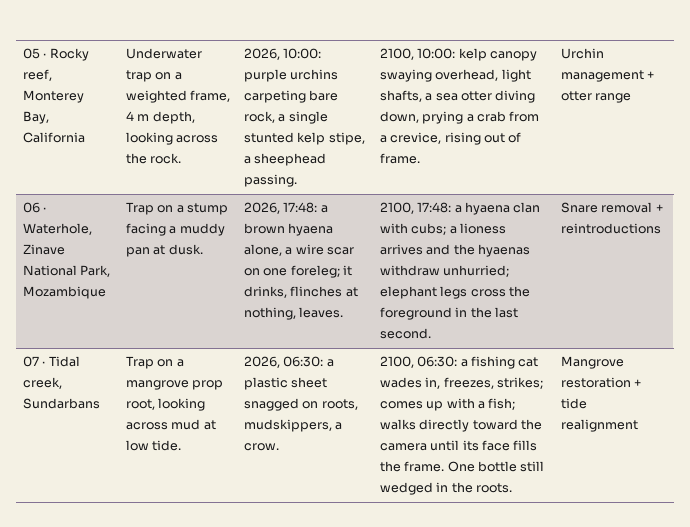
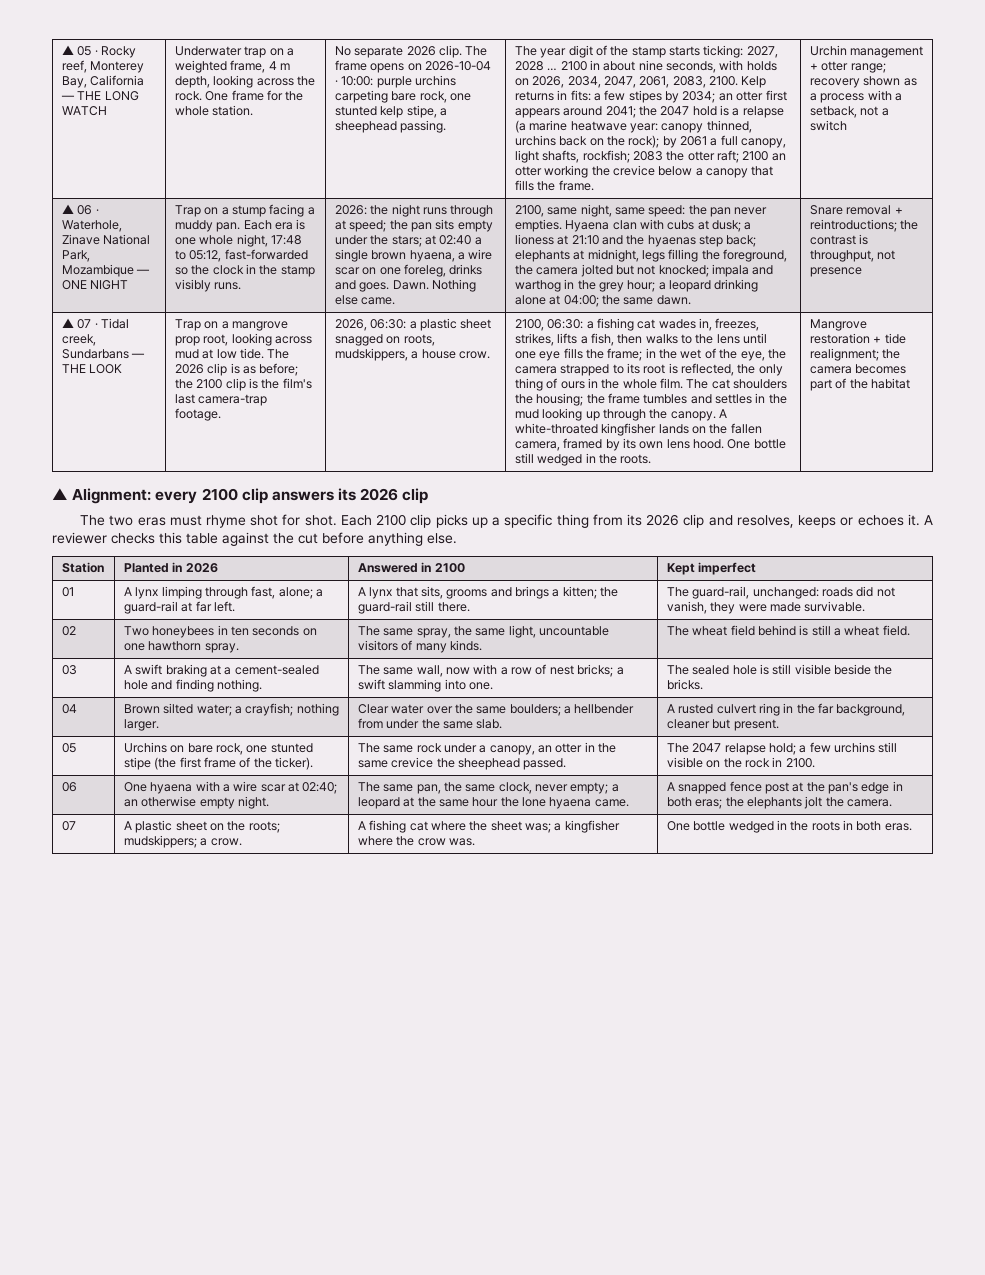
- 05 · Rocky reef, Monterey Bay, California
+ ▲ 05 · Rocky reef, Monterey Bay, California — THE LONG WATCH
- Underwater trap on a weighted frame, 4 m depth, looking across the rock. | 2026, 10:00: purple urchins carpeting bare rock, a single stunted kelp stipe, a sheephead passing.
+ Underwater trap on a weighted frame, 4 m depth, looking across the rock. One frame for the whole station. | No separate 2026 clip. The frame opens on 2026-10-04 · 10:00: purple urchins carpeting bare rock, one stunted kelp stipe, a sheephead passing.
- 2100, 10:00: kelp canopy swaying overhead, light shafts, a sea otter diving down, prying a crab from a crevice, rising out of frame.
+ The year digit of the stamp starts ticking: 2027, 2028 … 2100 in about nine seconds, with holds on 2026, 2034, 2047, 2061, 2083, 2100. Kelp returns in fits: a few stipes by 2034; an otter first appears around 2041; the 2047 hold is a relapse (a marine heatwave year: canopy thinned, urchins back on the rock); by 2061 a full canopy, light shafts, rockfish; 2083 the otter raft; 2100 an otter working the crevice below a canopy that fills the frame.
- Urchin management + otter range
- 06 · Waterhole, Zinave National Park, Mozambique
+ Urchin management + otter range; recovery shown as a process with a setback, not a switch
+ ▲ 06 · Waterhole, Zinave National Park, Mozambique — ONE NIGHT
- Trap on a stump facing a muddy pan at dusk. | 2026, 17:48: a brown hyaena alone, a wire scar on one foreleg; it drinks, flinches at nothing, leaves. | 2100, 17:48: a hyaena clan with cubs; a lioness arrives and the hyaenas withdraw unhurried; elephant legs cross the foreground in the last second. | Snare removal + reintroductions
- 07 · Tidal creek, Sundarbans
+ Trap on a stump facing a muddy pan. Each era is one whole night, 17:48 to 05:12, fast-forwarded so the clock in the stamp visibly runs. | 2026: the night runs through at speed; the pan sits empty under the stars; at 02:40 a single brown hyaena, a wire scar on one foreleg, drinks and goes. Dawn. Nothing else came. | 2100, same night, same speed: the pan never empties. Hyaena clan with cubs at dusk; a lioness at 21:10 and the hyaenas step back; elephants at midnight, legs filling the foreground, the camera jolted but not knocked; impala and warthog in the grey hour; a leopard drinking alone at 04:00; the same dawn. | Snare removal + reintroductions; the contrast is throughput, not presence
+ ▲ 07 · Tidal creek, Sundarbans — THE LOOK
+ The 2026 clip is as before; the 2100 clip is the film's last camera-trap footage.
- 2026, 06:30: a plastic sheet snagged on roots, mudskippers, a crow.
+ 2026, 06:30: a plastic sheet snagged on roots, mudskippers, a house crow.
- 2100, 06:30: a fishing cat wades in, freezes, strikes; comes up with a fish; walks directly toward the camera until its face fills the frame.
+ 2100, 06:30: a fishing cat wades in, freezes, strikes, lifts a fish, then walks to the lens until one eye fills the frame; in the wet of the eye, the camera strapped to its root is reflected, the only thing of ours in the whole film. The cat shoulders the housing; the frame tumbles and settles in the mud looking up through the canopy. A white-throated kingfisher lands on the fallen camera, framed by its own lens hood.
- Mangrove restoration + tide realignment
+ Mangrove restoration + tide realignment; the camera becomes part of the habitat
+ ▲ Alignment: every 2100 clip answers its 2026 clip
+ The two eras must rhyme shot for shot. Each 2100 clip picks up a specific thing from its 2026 clip and resolves, keeps or echoes it. A reviewer checks this table against the cut before anything else.
+ Station | Planted in 2026 | Answered in 2100 | Kept imperfect
+ 01 | A lynx limping through fast, alone; a guard-rail at far left. | A lynx that sits, grooms and brings a kitten; the guard-rail still there. | The guard-rail, unchanged: roads did not vanish, they were made survivable.
+ 02 | Two honeybees in ten seconds on one hawthorn spray. | The same spray, the same light, uncountable visitors of many kinds. | The wheat field behind is still a wheat field.
+ 03 | A swift braking at a cement-sealed hole and finding nothing. | The same wall, now with a row of nest bricks; a swift slamming into one. | The sealed hole is still visible beside the bricks.
+ 04 | Brown silted water; a crayfish; nothing larger. | Clear water over the same boulders; a hellbender from under the same slab. | A rusted culvert ring in the far background, cleaner but present.
+ 05 | Urchins on bare rock, one stunted stipe (the first frame of the ticker). | The same rock under a canopy, an otter in the same crevice the sheephead passed. | The 2047 relapse hold; a few urchins still visible on the rock in 2100.
+ 06 | One hyaena with a wire scar at 02:40; an otherwise empty night. | The same pan, the same clock, never empty; a leopard at the same hour the lone hyaena came. | A snapped fence post at the pan's edge in both eras; the elephants jolt the camera.
+ 07 | A plastic sheet on the roots; mudskippers; a crow. | A fishing cat where the sheet was; a kingfisher where the crow was. | One bottle wedged in the roots in both eras.

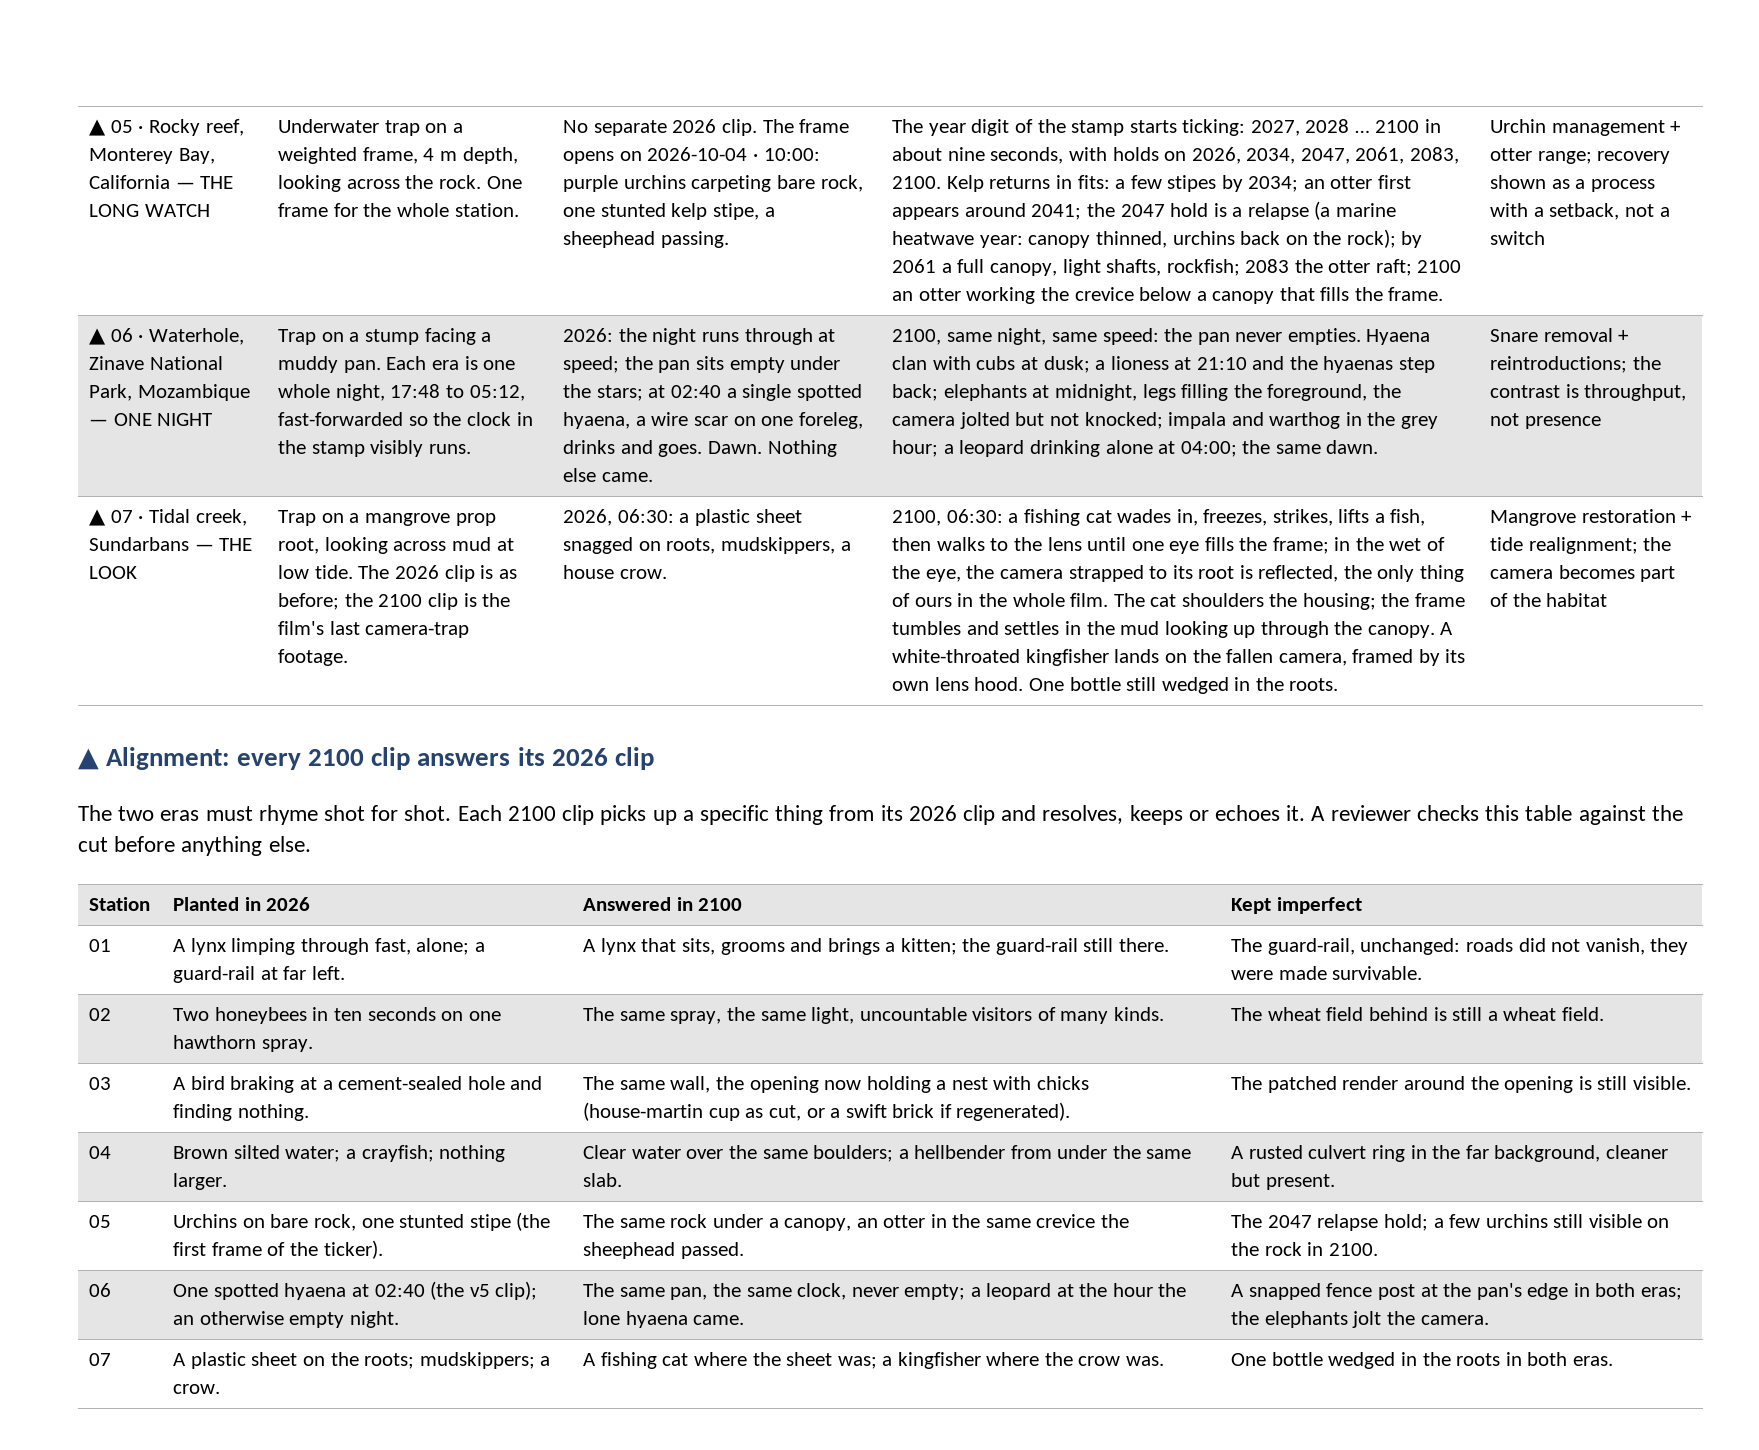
- 2026: the night runs through at speed; the pan sits empty under the stars; at 02:40 a single brown hyaena, a wire scar on one foreleg, drinks and goes.
+ 2026: the night runs through at speed; the pan sits empty under the stars; at 02:40 a single spotted hyaena, a wire scar on one foreleg, drinks and goes.
- A swift braking at a cement-sealed hole and finding nothing.
+ A bird braking at a cement-sealed hole and finding nothing.
- The same wall, now with a row of nest bricks; a swift slamming into one. | The sealed hole is still visible beside the bricks.
+ The same wall, the opening now holding a nest with chicks (house-martin cup as cut, or a swift brick if regenerated). | The patched render around the opening is still visible.
- One hyaena with a wire scar at 02:40; an otherwise empty night.
+ One spotted hyaena at 02:40 (the v5 clip); an otherwise empty night.
- The same pan, the same clock, never empty; a leopard at the same hour the lone hyaena came.
+ The same pan, the same clock, never empty; a leopard at the hour the lone hyaena came.

